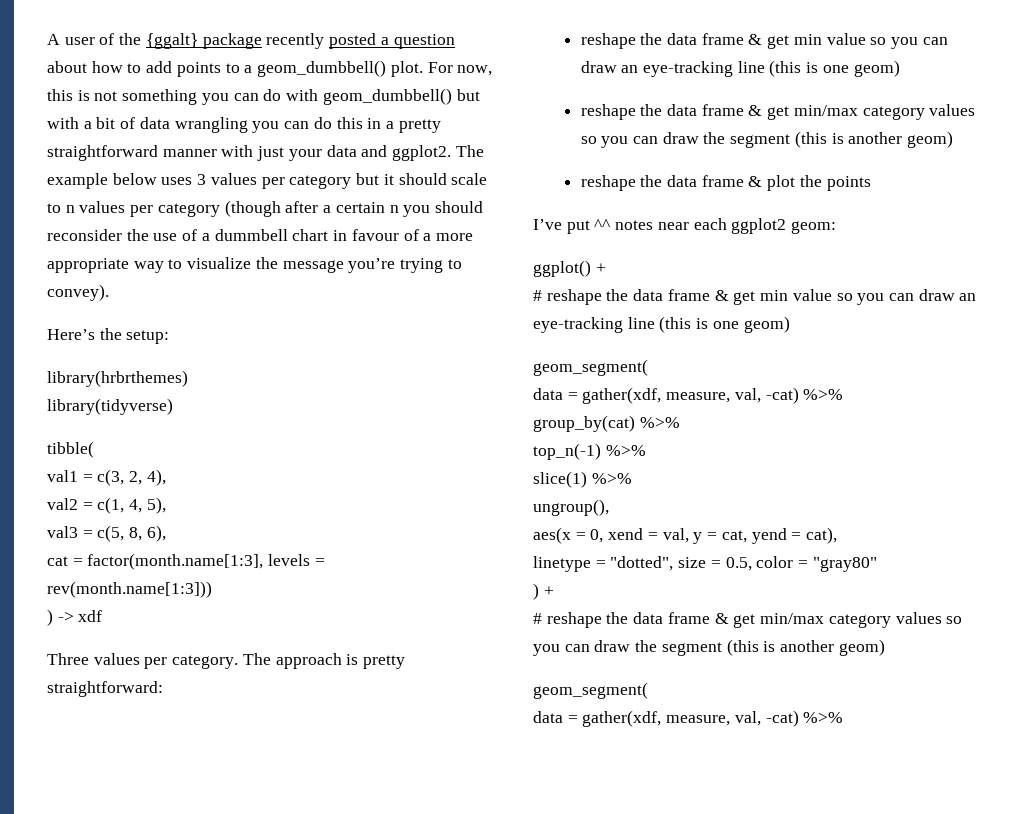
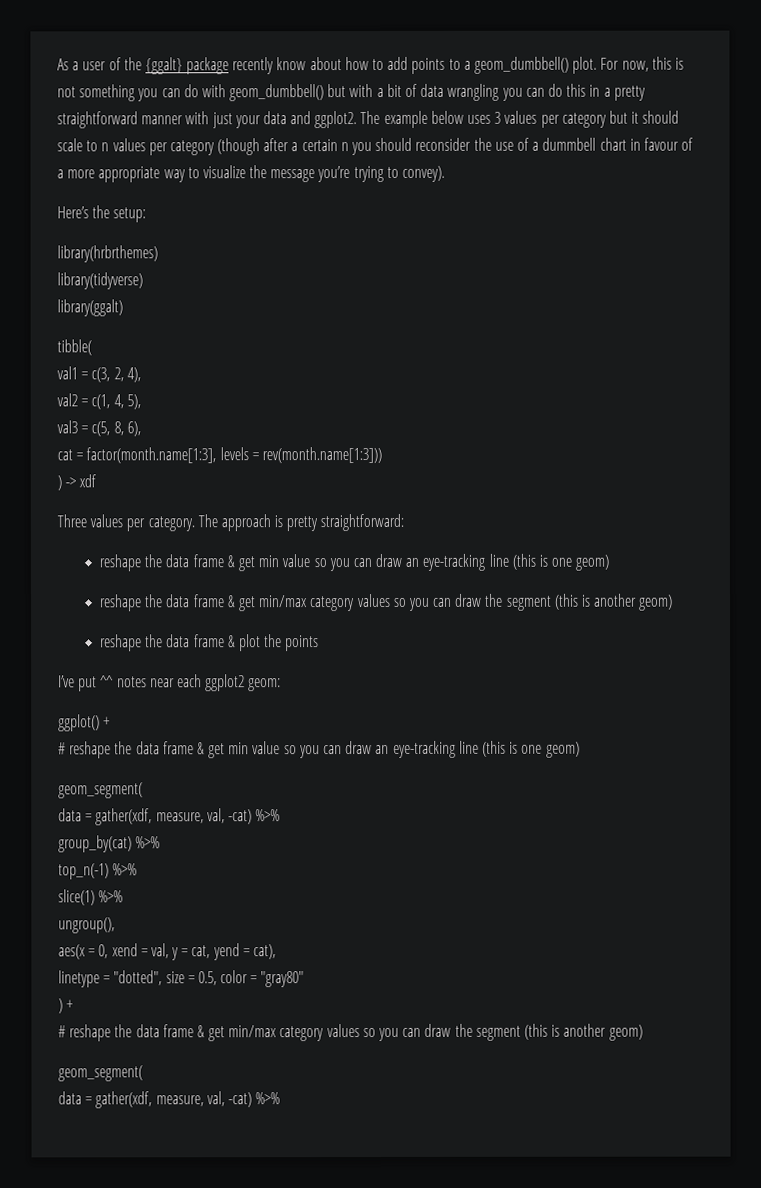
- A user of the {ggalt} package recently posted a question about how to add points to a geom_dumbbell() plot.
+ As a user of the {ggalt} package recently know about how to add points to a geom_dumbbell() plot.
+ library(ggalt)

